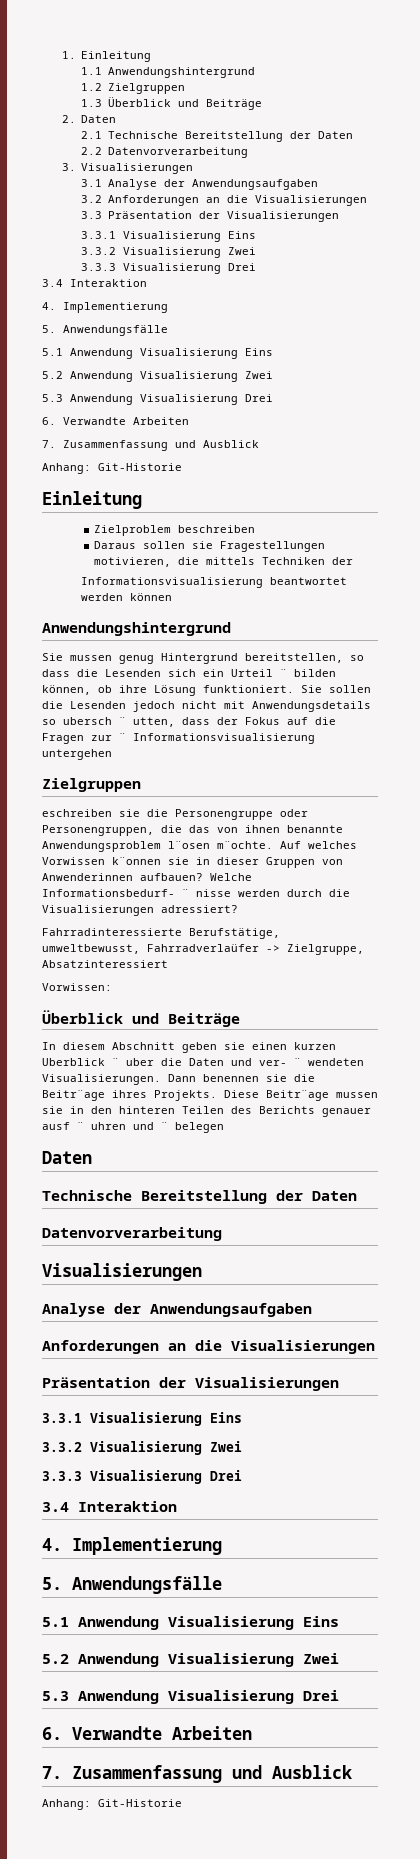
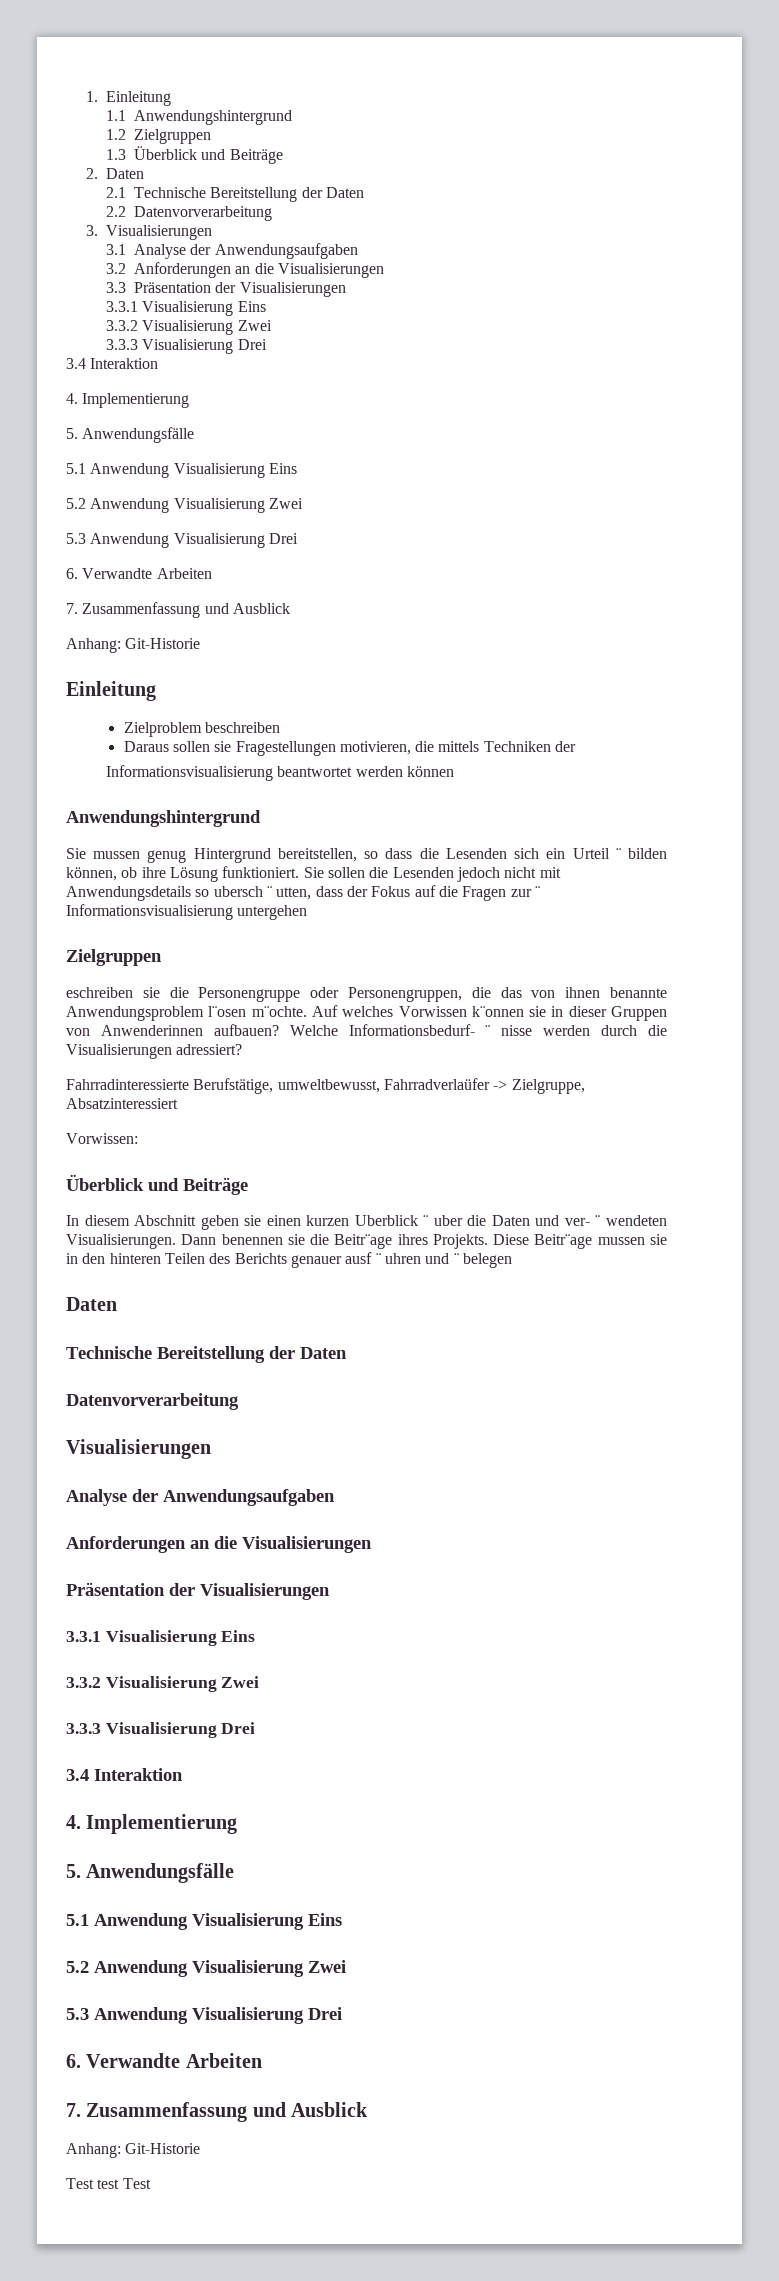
+ Test test Test

